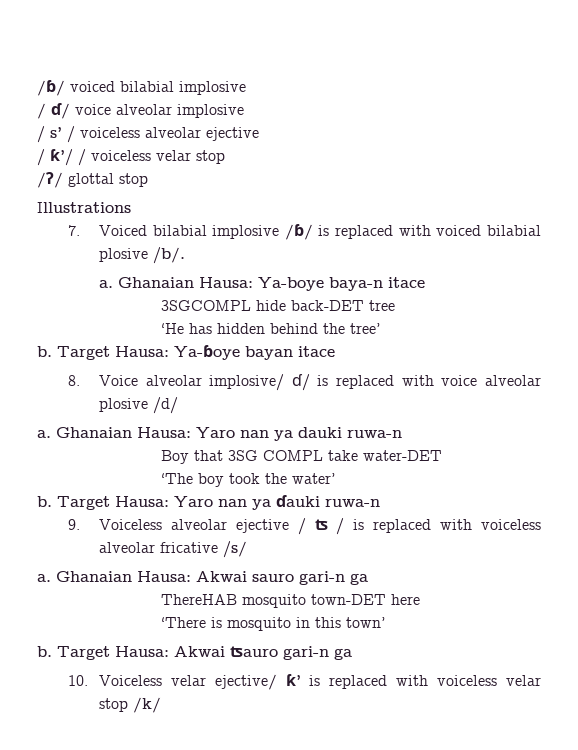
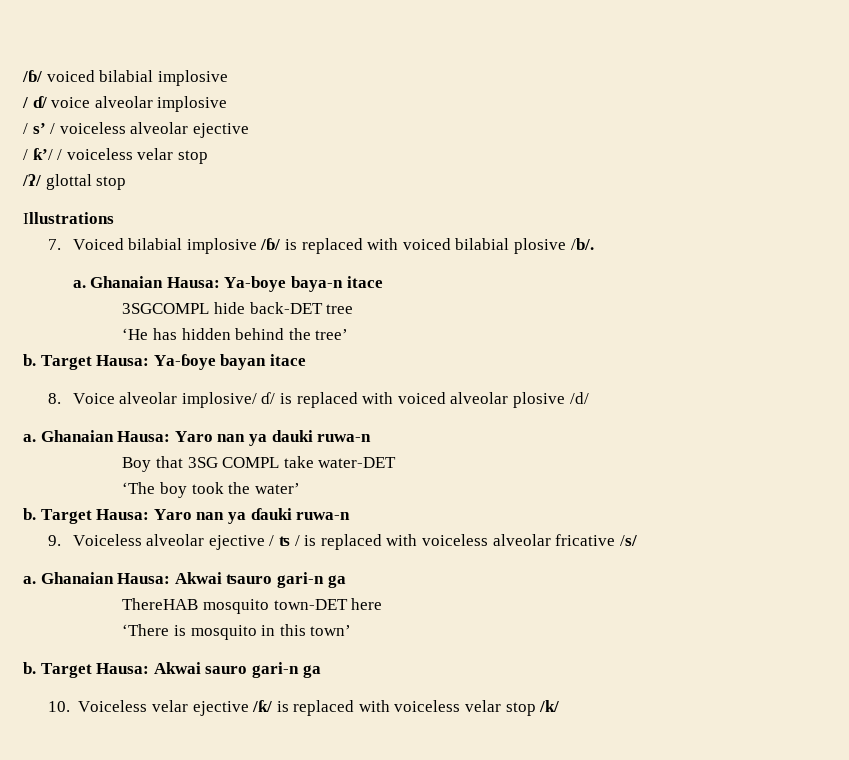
- 8. Voice alveolar implosive/ ɗ/ is replaced with voice alveolar plosive /d/
+ 8. Voice alveolar implosive/ ɗ/ is replaced with voiced alveolar plosive /d/
- Ghanaian Hausa: Akwai sauro gari-n ga
+ Ghanaian Hausa: Akwai ʦauro gari-n ga
- Target Hausa: Akwai ʦauro gari-n ga
+ Target Hausa: Akwai sauro gari-n ga
- 10. Voiceless velar ejective/ ƙ’ is replaced with voiceless velar stop /k/
+ 10. Voiceless velar ejective /ƙ/ is replaced with voiceless velar stop /k/

